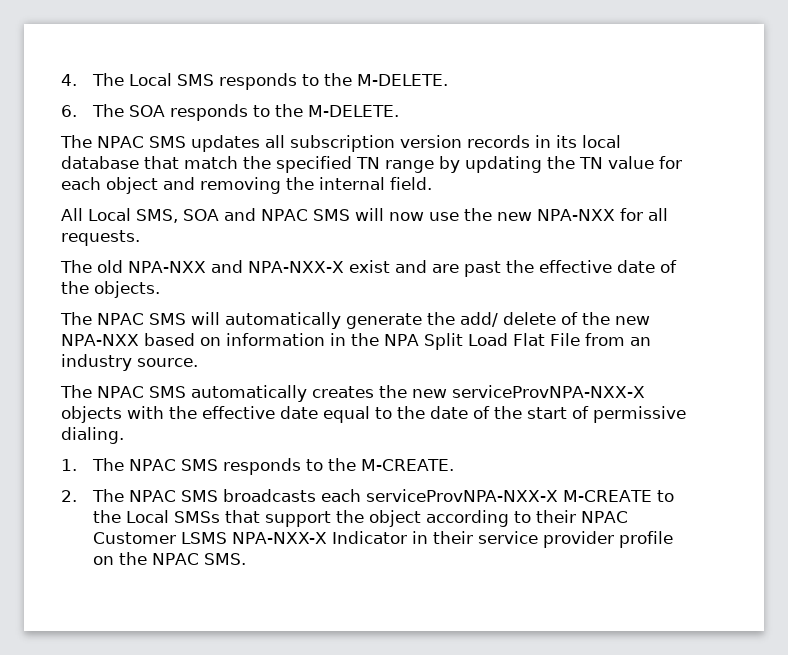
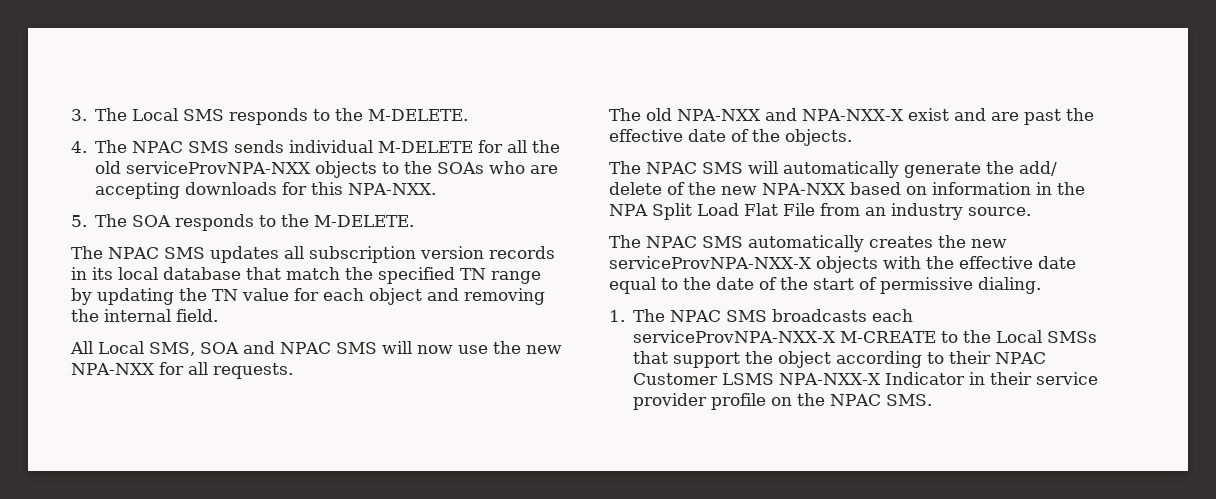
- 4. The Local SMS responds to the M-DELETE.
+ 3. The Local SMS responds to the M-DELETE.
- 6. The SOA responds to the M-DELETE.
+ 4. The NPAC SMS sends individual M-DELETE for all the old serviceProvNPA-NXX objects to the SOAs who are accepting downloads for this NPA-NXX.
+ 5. The SOA responds to the M-DELETE.
- 1. The NPAC SMS responds to the M-CREATE.
- 2. The NPAC SMS broadcasts each serviceProvNPA-NXX-X M-CREATE to the Local SMSs that support the object according to their NPAC Customer LSMS NPA-NXX-X Indicator in their service provider profile on the NPAC SMS.
+ 1. The NPAC SMS broadcasts each serviceProvNPA-NXX-X M-CREATE to the Local SMSs that support the object according to their NPAC Customer LSMS NPA-NXX-X Indicator in their service provider profile on the NPAC SMS.

